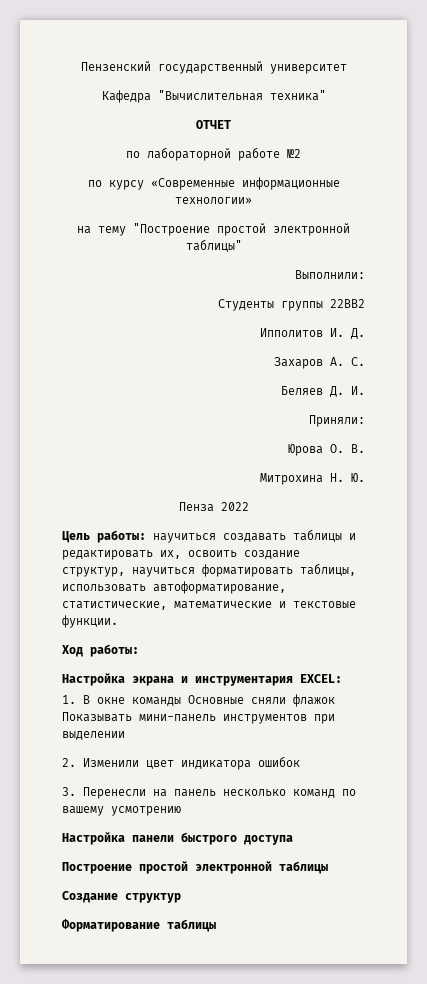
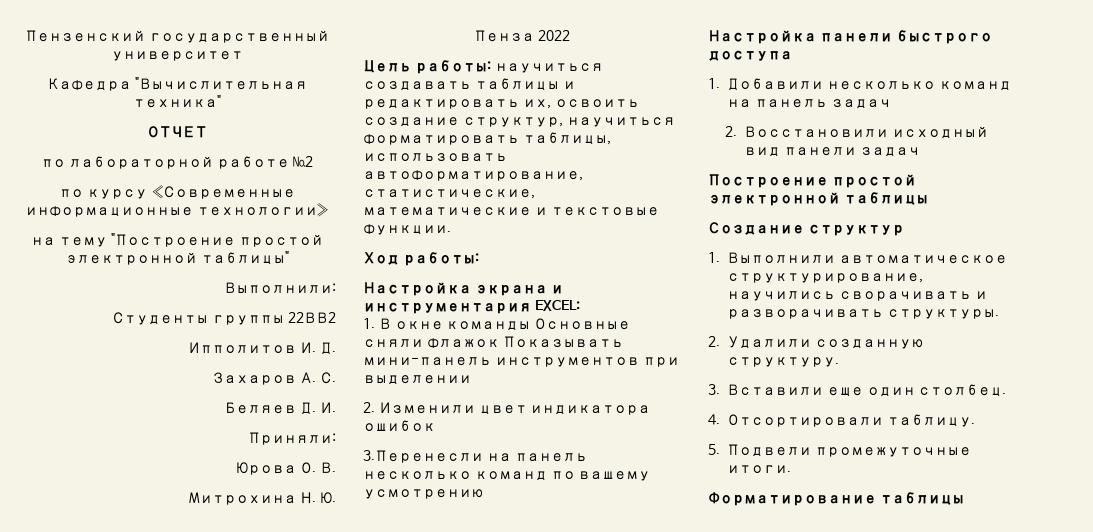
- 3. Перенесли на панель несколько команд по вашему усмотрению
+ 3.Перенесли на панель несколько команд по вашему усмотрению
+ 1. Добавили несколько команд на панель задач
+ 2. Восстановили исходный вид панели задач
+ 1. Выполнили автоматическое структурирование, научились сворачивать и разворачивать структуры.
+ 2. Удалили созданную структуру.
+ 3. Вставили еще один столбец.
+ 4. Отсортировали таблицу.
+ 5. Подвели промежуточные итоги.

